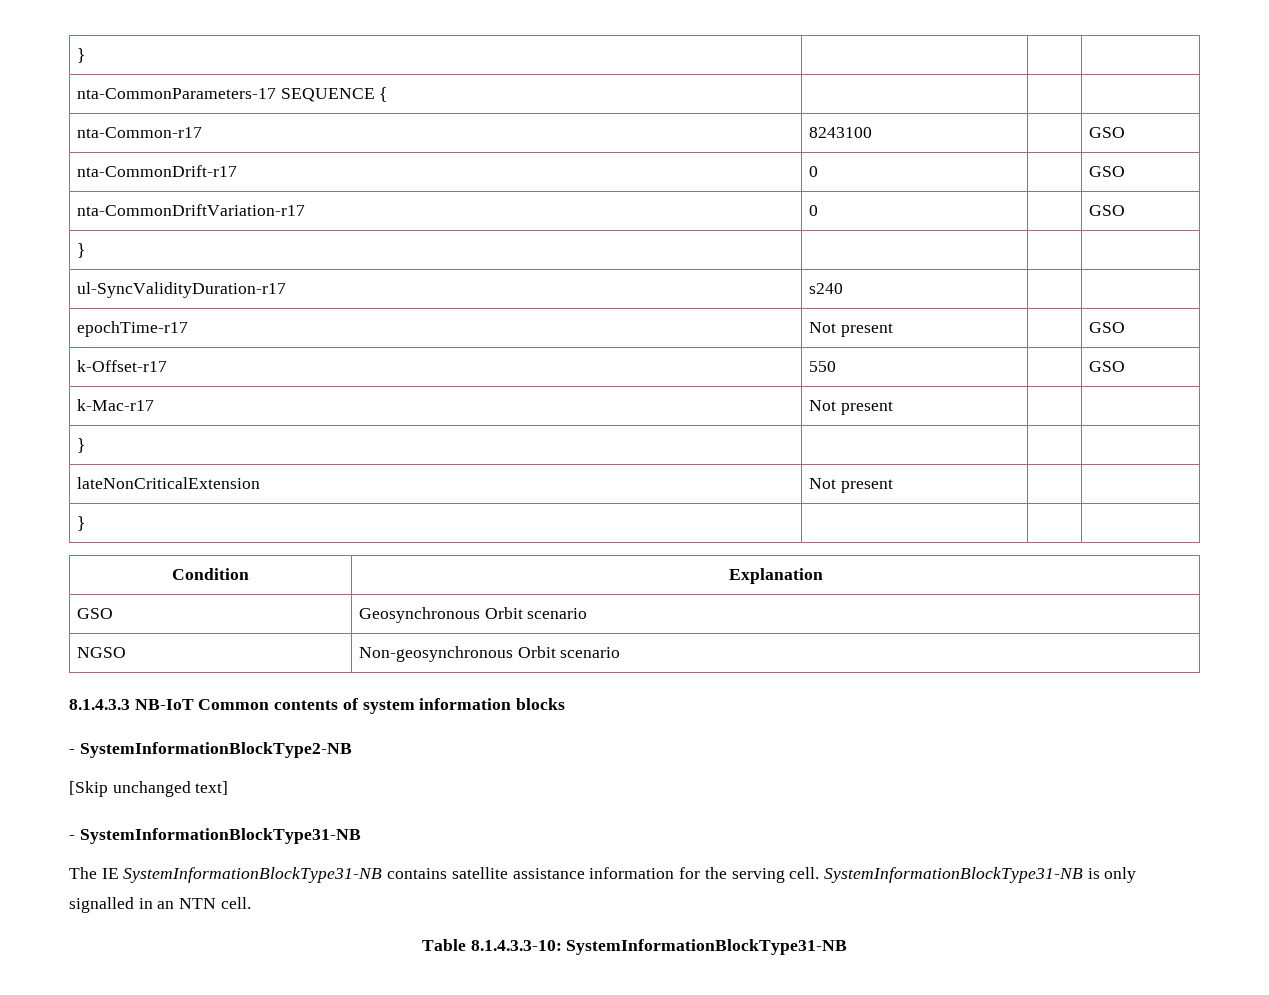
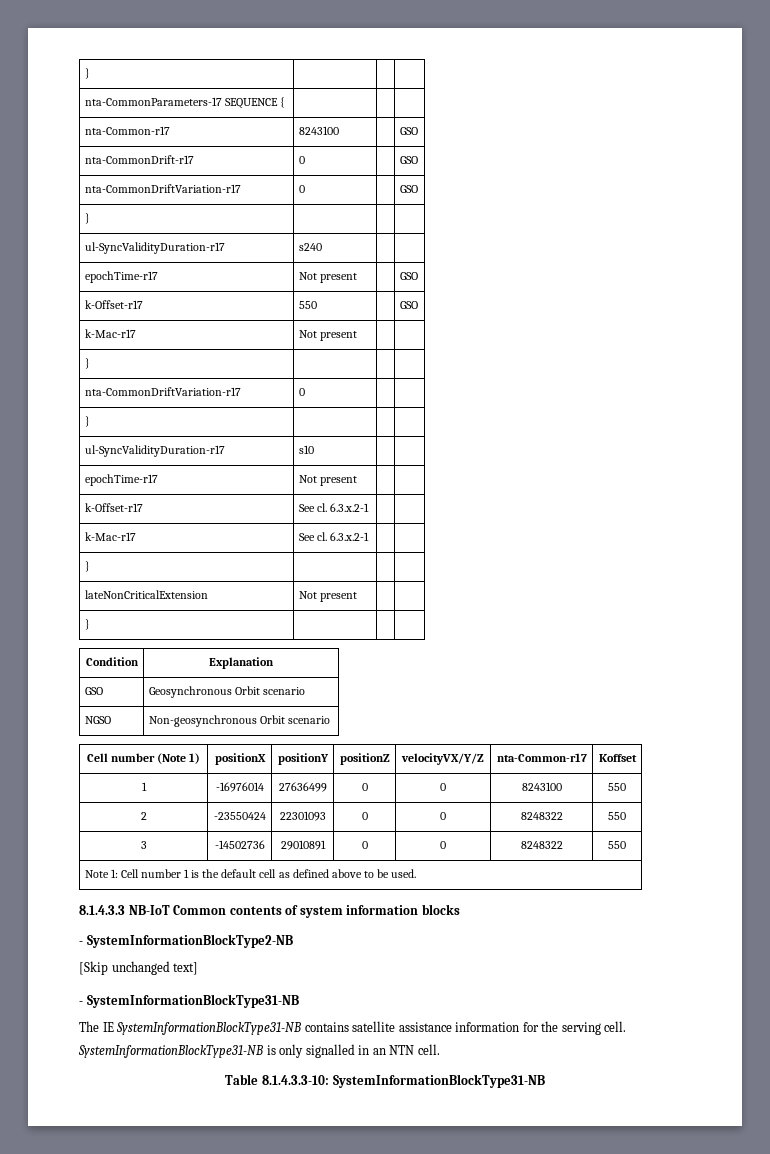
  k-Mac-r17 | Not present | |
+ } | | |
+ nta-CommonDriftVariation-r17 | 0 | |
+ } | | |
+ ul-SyncValidityDuration-r17 | s10 | |
+ epochTime-r17 | Not present | |
+ k-Offset-r17 | See cl. 6.3.x.2-1 | |
+ k-Mac-r17 | See cl. 6.3.x.2-1 | |
+ Cell number (Note 1) | positionX | positionY | positionZ | velocityVX/Y/Z | nta-Common-r17 | Koffset
+ 1 | -16976014 | 27636499 | 0 | 0 | 8243100 | 550
+ 2 | -23550424 | 22301093 | 0 | 0 | 8248322 | 550
+ 3 | -14502736 | 29010891 | 0 | 0 | 8248322 | 550
+ Note 1: Cell number 1 is the default cell as defined above to be used.

